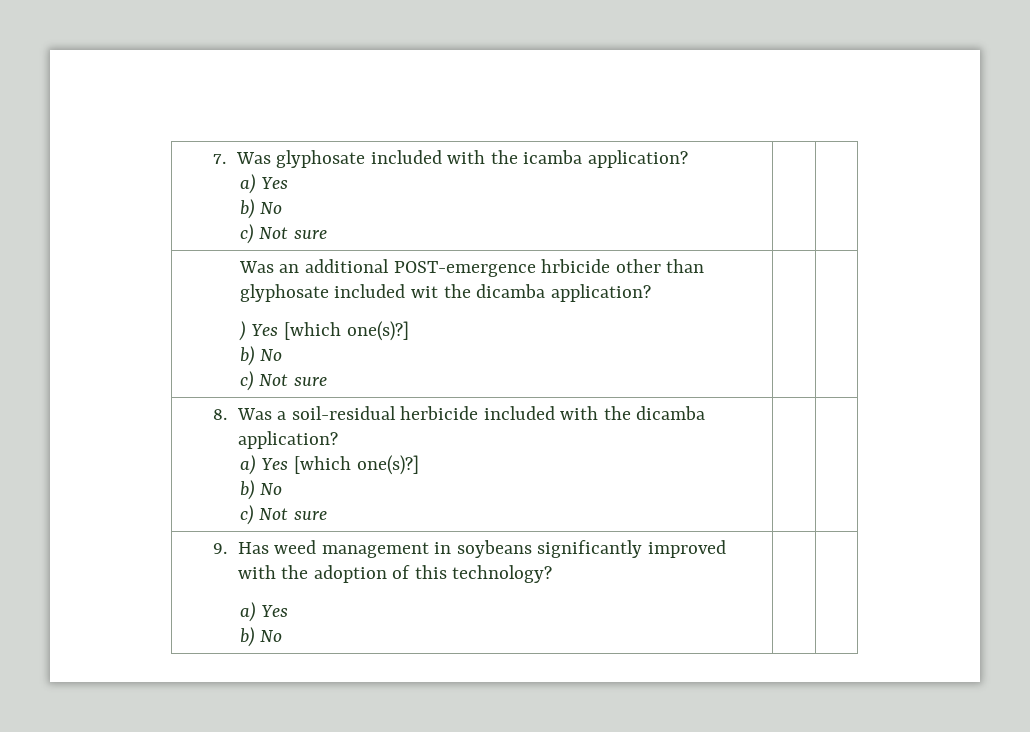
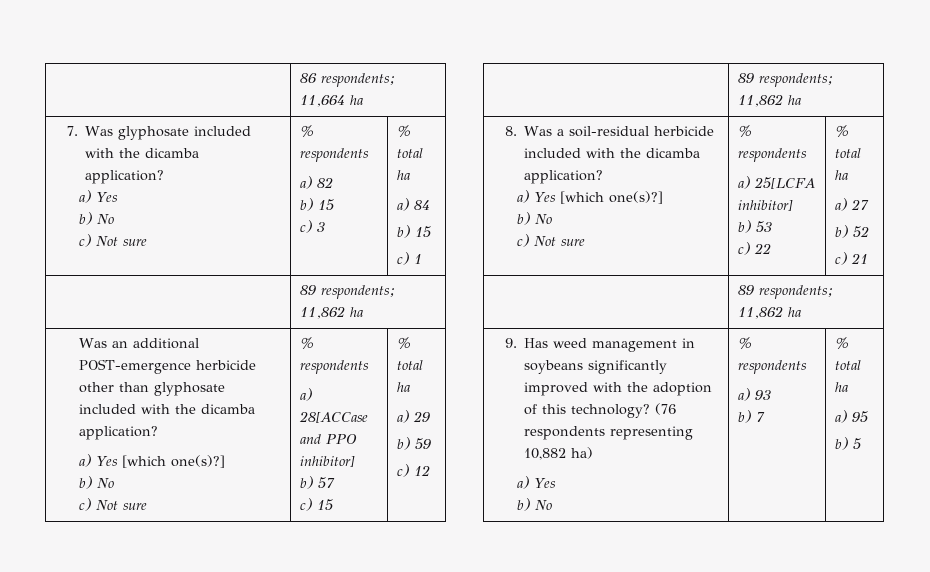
+ | 86 respondents; 11,664 ha
- 7. Was glyphosate included with the icamba application?
+ 7. Was glyphosate included with the dicamba application?
  a) Yes
  b) No
- c) Not sure | |
+ c) Not sure | % respondents
+ a) 82
+ b) 15
+ c) 3 | % total ha
+ a) 84
+ b) 15
+ c) 1
+ | 89 respondents; 11,862 ha
- Was an additional POST-emergence hrbicide other than glyphosate included wit the dicamba application?
- ) Yes [which one(s)?]
+ Was an additional POST-emergence herbicide other than glyphosate included with the dicamba application?
+ a) Yes [which one(s)?]
  b) No
- c) Not sure
+ c) Not sure | % respondents
+ a) 28[ACCase and PPO inhibitor]
+ b) 57
+ c) 15 | % total ha
+ a) 29
+ b) 59
+ c) 12
+ | 89 respondents; 11,862 ha
  8. Was a soil-residual herbicide included with the dicamba application?
  a) Yes [which one(s)?]
  b) No
- c) Not sure | |
+ c) Not sure | % respondents
+ a) 25[LCFA inhibitor]
+ b) 53
+ c) 22 | % total ha
+ a) 27
+ b) 52
+ c) 21
+ | 89 respondents; 11,862 ha
- 9. Has weed management in soybeans significantly improved with the adoption of this technology?
+ 9. Has weed management in soybeans significantly improved with the adoption of this technology? (76 respondents representing 10,882 ha)
  a) Yes
- b) No | |
+ b) No | % respondents
+ a) 93
+ b) 7 | % total ha
+ a) 95
+ b) 5

